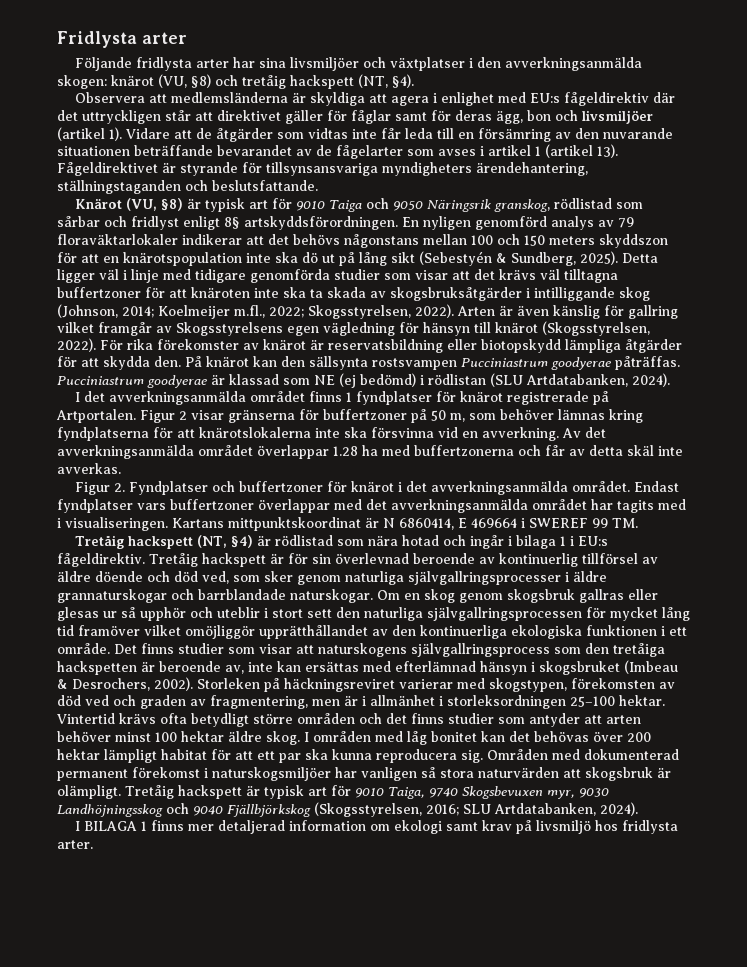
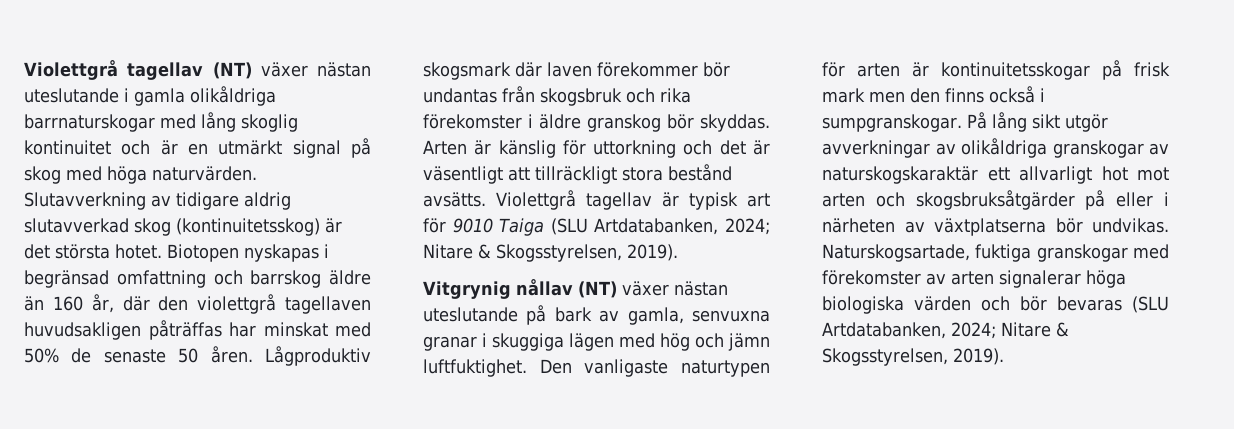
- Fridlysta arter
- Följande fridlysta arter har sina livsmiljöer och växtplatser i den avverkningsanmälda skogen: knärot (VU, §8) och tretåig hackspett (NT, §4).
- Observera att medlemsländerna är skyldiga att agera i enlighet med EU:s fågeldirektiv där det uttryckligen står att direktivet gäller för fåglar samt för deras ägg, bon och livsmiljöer (artikel 1). Vidare att de åtgärder som vidtas inte får leda till en försämring av den nuvarande situationen beträffande bevarandet av de fågelarter som avses i artikel 1 (artikel 13). Fågeldirektivet är styrande för tillsynsansvariga myndigheters ärendehantering, ställningstaganden och beslutsfattande.
- Knärot (VU, §8) är typisk art för 9010 Taiga och 9050 Näringsrik granskog, rödlistad som sårbar och fridlyst enligt 8§ artskyddsförordningen. En nyligen genomförd analys av 79 floraväktarlokaler indikerar att det behövs någonstans mellan 100 och 150 meters skyddszon för att en knärotspopulation inte ska dö ut på lång sikt (Sebestyén & Sundberg, 2025). Detta ligger väl i linje med tidigare genomförda studier som visar att det krävs väl tilltagna buffertzoner för att knäroten inte ska ta skada av skogsbruksåtgärder i intilliggande skog (Johnson, 2014; Koelmeijer m.fl., 2022; Skogsstyrelsen, 2022). Arten är även känslig för gallring vilket framgår av Skogsstyrelsens egen vägledning för hänsyn till knärot (Skogsstyrelsen, 2022). För rika förekomster av knärot är reservatsbildning eller biotopskydd lämpliga åtgärder för att skydda den. På knärot kan den sällsynta rostsvampen Pucciniastrum goodyerae påträffas. Pucciniastrum goodyerae är klassad som NE (ej bedömd) i rödlistan (SLU Artdatabanken, 2024).
- I det avverkningsanmälda området finns 1 fyndplatser för knärot registrerade på Artportalen. Figur 2 visar gränserna för buffertzoner på 50 m, som behöver lämnas kring fyndplatserna för att knärotslokalerna inte ska försvinna vid en avverkning. Av det avverkningsanmälda området överlappar 1.28 ha med buffertzonerna och får av detta skäl inte avverkas.
- Figur 2. Fyndplatser och buffertzoner för knärot i det avverkningsanmälda området. Endast fyndplatser vars buffertzoner överlappar med det avverkningsanmälda området har tagits med i visualiseringen. Kartans mittpunktskoordinat är N 6860414, E 469664 i SWEREF 99 TM.
- Tretåig hackspett (NT, §4) är rödlistad som nära hotad och ingår i bilaga 1 i EU:s fågeldirektiv. Tretåig hackspett är för sin överlevnad beroende av kontinuerlig tillförsel av äldre döende och död ved, som sker genom naturliga självgallringsprocesser i äldre grannaturskogar och barrblandade naturskogar. Om en skog genom skogsbruk gallras eller glesas ur så upphör och uteblir i stort sett den naturliga självgallringsprocessen för mycket lång tid framöver vilket omöjliggör upprätthållandet av den kontinuerliga ekologiska funktionen i ett område. Det finns studier som visar att naturskogens självgallringsprocess som den tretåiga hackspetten är beroende av, inte kan ersättas med efterlämnad hänsyn i skogsbruket (Imbeau & Desrochers, 2002). Storleken på häckningsreviret varierar med skogstypen, förekomsten av död ved och graden av fragmentering, men är i allmänhet i storleksordningen 25–100 hektar. Vintertid krävs ofta betydligt större områden och det finns studier som antyder att arten behöver minst 100 hektar äldre skog. I områden med låg bonitet kan det behövas över 200 hektar lämpligt habitat för att ett par ska kunna reproducera sig. Områden med dokumenterad permanent förekomst i naturskogsmiljöer har vanligen så stora naturvärden att skogsbruk är olämpligt. Tretåig hackspett är typisk art för 9010 Taiga, 9740 Skogsbevuxen myr, 9030 Landhöjningsskog och 9040 Fjällbjörkskog (Skogsstyrelsen, 2016; SLU Artdatabanken, 2024).
- I BILAGA 1 finns mer detaljerad information om ekologi samt krav på livsmiljö hos fridlysta arter.
+ Violettgrå tagellav (NT) växer nästan uteslutande i gamla olikåldriga barrnaturskogar med lång skoglig kontinuitet och är en utmärkt signal på skog med höga naturvärden. Slutavverkning av tidigare aldrig slutavverkad skog (kontinuitetsskog) är det största hotet. Biotopen nyskapas i begränsad omfattning och barrskog äldre än 160 år, där den violettgrå tagellaven huvudsakligen påträffas har minskat med 50% de senaste 50 åren. Lågproduktiv skogsmark där laven förekommer bör undantas från skogsbruk och rika förekomster i äldre granskog bör skyddas. Arten är känslig för uttorkning och det är väsentligt att tillräckligt stora bestånd avsätts. Violettgrå tagellav är typisk art för 9010 Taiga (SLU Artdatabanken, 2024; Nitare & Skogsstyrelsen, 2019).
+ Vitgrynig nållav (NT) växer nästan uteslutande på bark av gamla, senvuxna granar i skuggiga lägen med hög och jämn luftfuktighet. Den vanligaste naturtypen för arten är kontinuitetsskogar på frisk mark men den finns också i sumpgranskogar. På lång sikt utgör avverkningar av olikåldriga granskogar av naturskogskaraktär ett allvarligt hot mot arten och skogsbruksåtgärder på eller i närheten av växtplatserna bör undvikas. Naturskogsartade, fuktiga granskogar med förekomster av arten signalerar höga biologiska värden och bör bevaras (SLU Artdatabanken, 2024; Nitare & Skogsstyrelsen, 2019).

